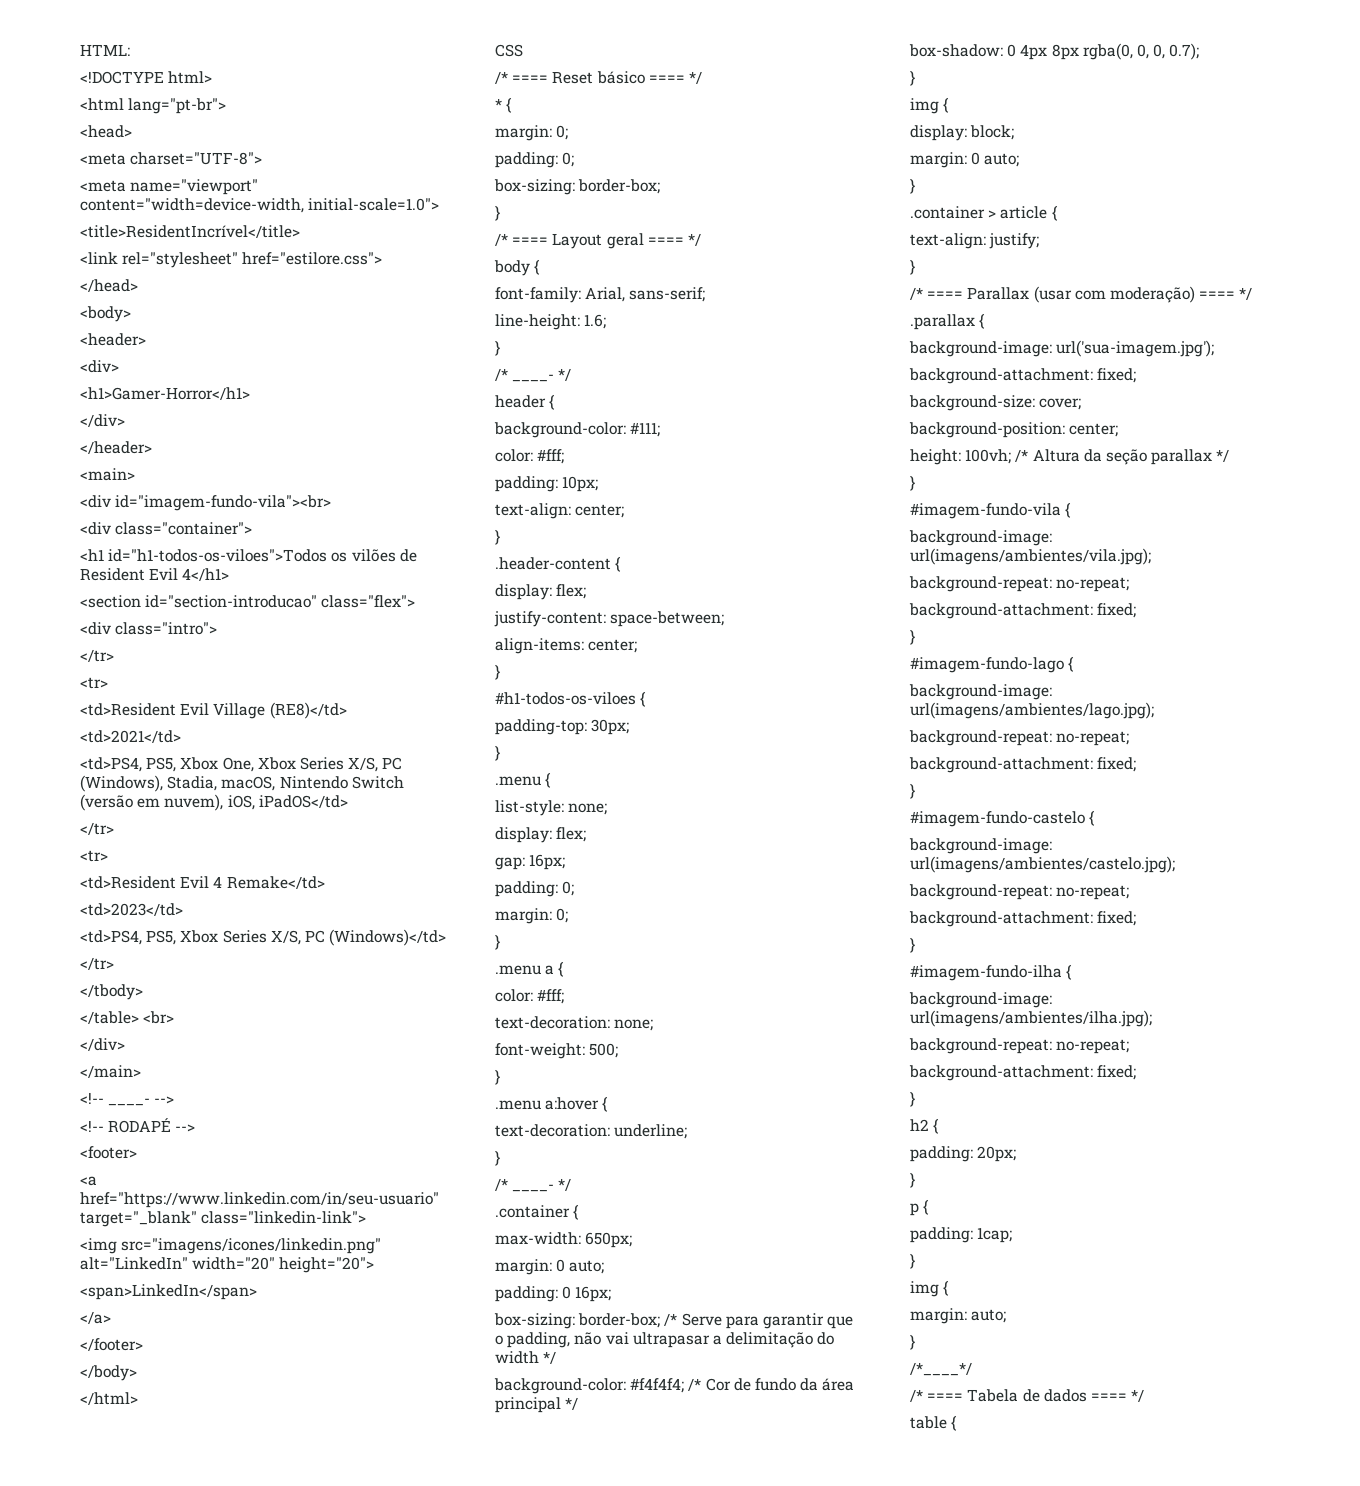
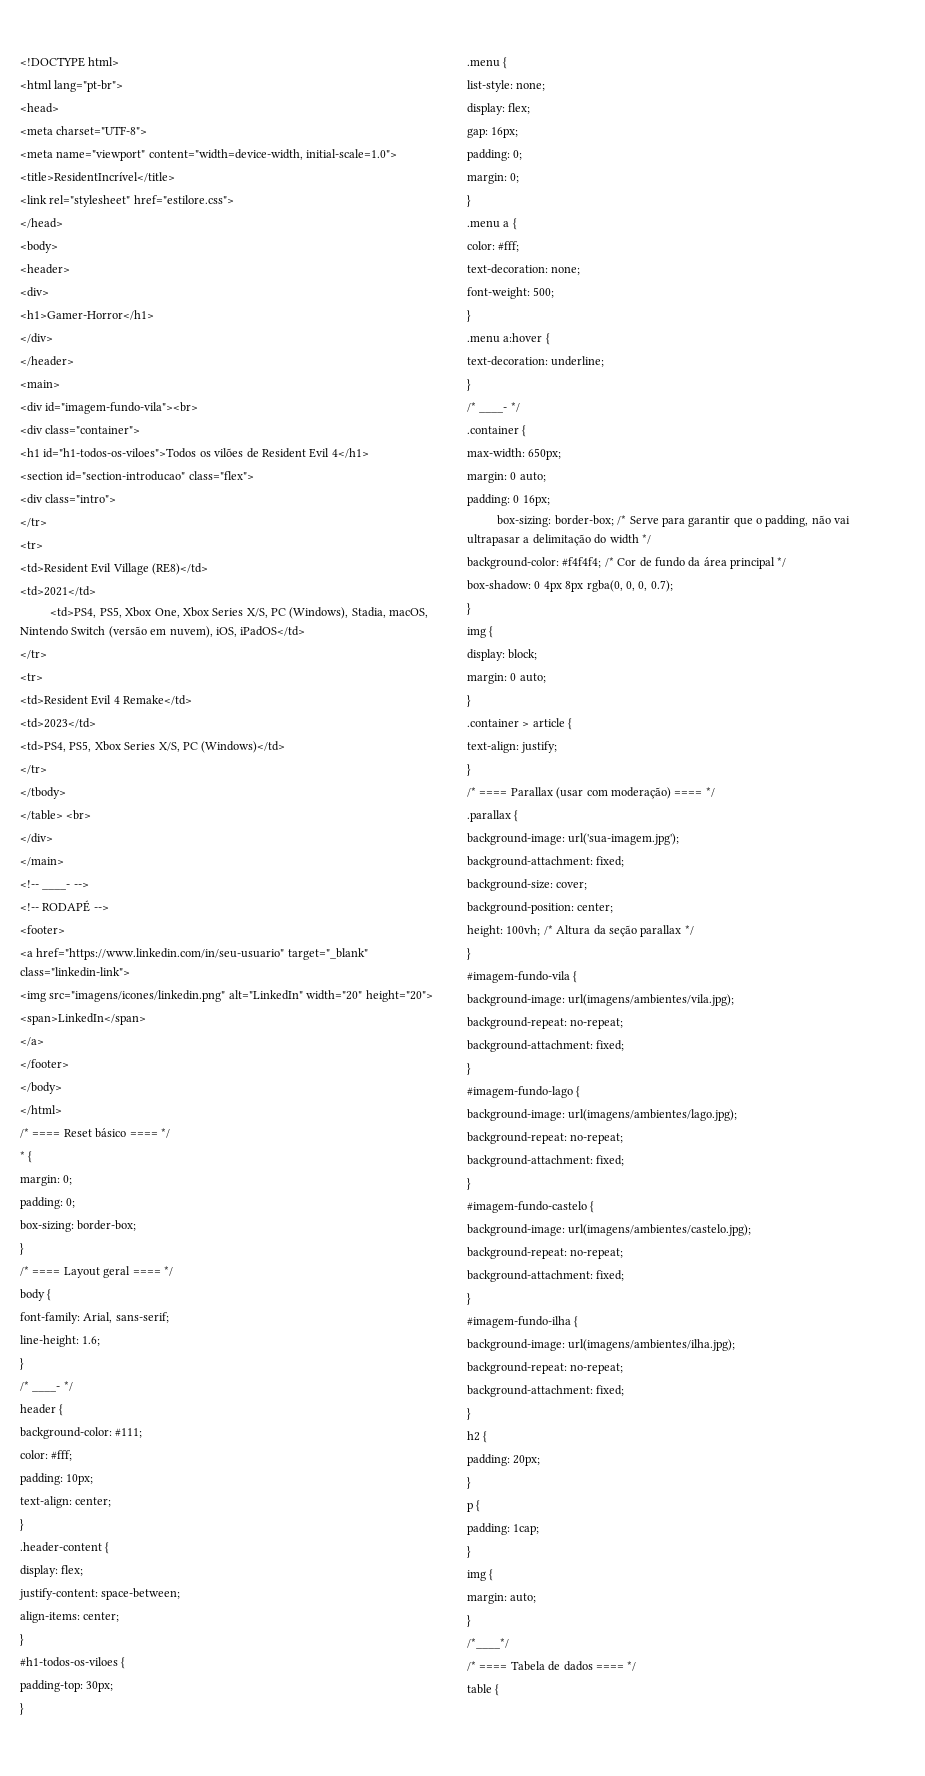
- HTML:
- CSS

